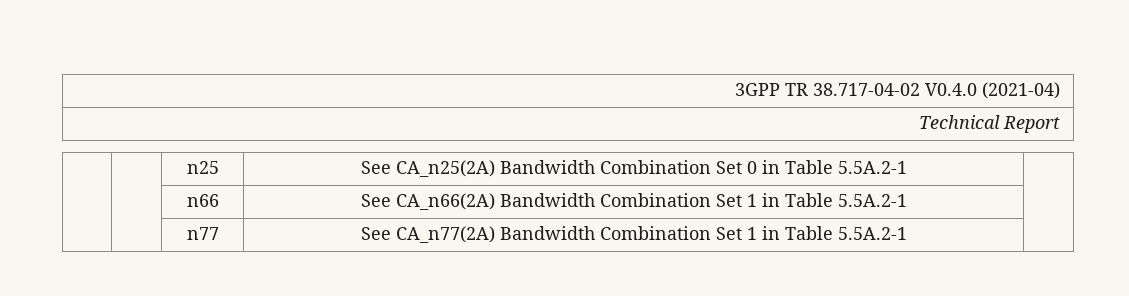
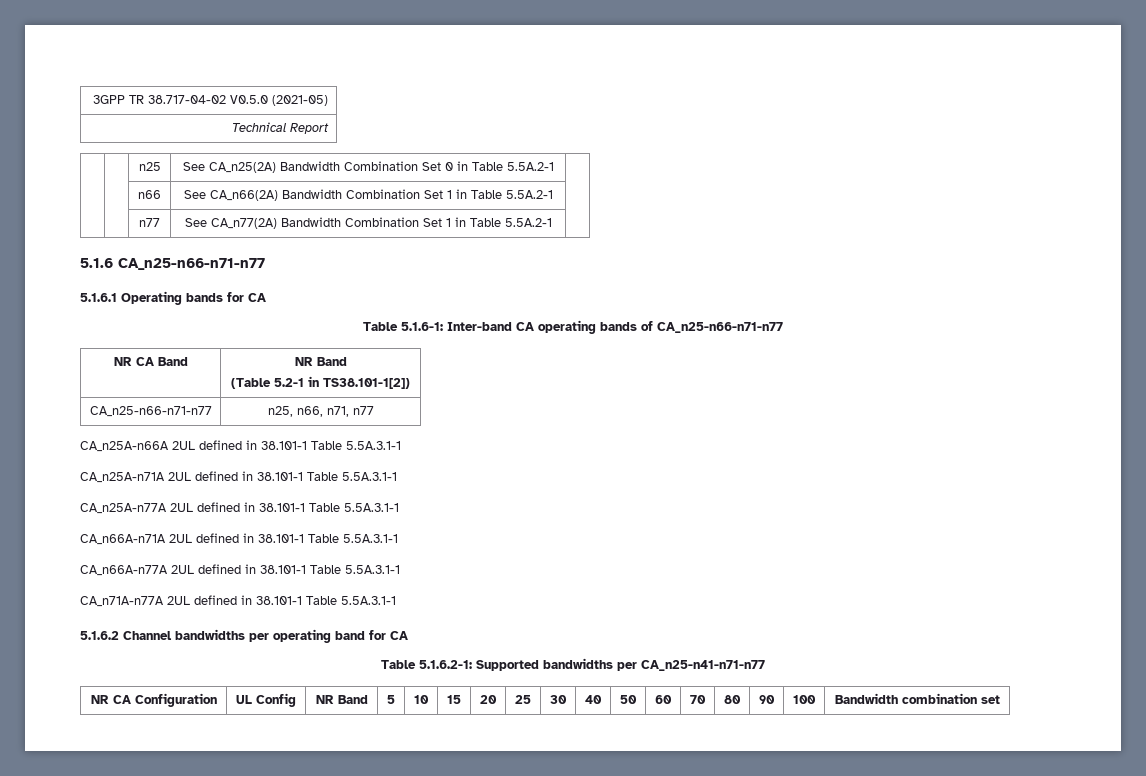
- 3GPP TR 38.717-04-02 V0.4.0 (2021-04)
+ 3GPP TR 38.717-04-02 V0.5.0 (2021-05)
+ 5.1.6 CA_n25-n66-n71-n77
+ 5.1.6.1 Operating bands for CA
+ Table 5.1.6-1: Inter-band CA operating bands of CA_n25-n66-n71-n77
+ NR CA Band | NR Band
+ (Table 5.2-1 in TS38.101-1[2])
+ CA_n25-n66-n71-n77 | n25, n66, n71, n77
+ CA_n25A-n66A 2UL defined in 38.101-1 Table 5.5A.3.1-1
+ CA_n25A-n71A 2UL defined in 38.101-1 Table 5.5A.3.1-1
+ CA_n25A-n77A 2UL defined in 38.101-1 Table 5.5A.3.1-1
+ CA_n66A-n71A 2UL defined in 38.101-1 Table 5.5A.3.1-1
+ CA_n66A-n77A 2UL defined in 38.101-1 Table 5.5A.3.1-1
+ CA_n71A-n77A 2UL defined in 38.101-1 Table 5.5A.3.1-1
+ 5.1.6.2 Channel bandwidths per operating band for CA
+ Table 5.1.6.2-1: Supported bandwidths per CA_n25-n41-n71-n77
+ NR CA Configuration | UL Config | NR Band | 5 | 10 | 15 | 20 | 25 | 30 | 40 | 50 | 60 | 70 | 80 | 90 | 100 | Bandwidth combination set

